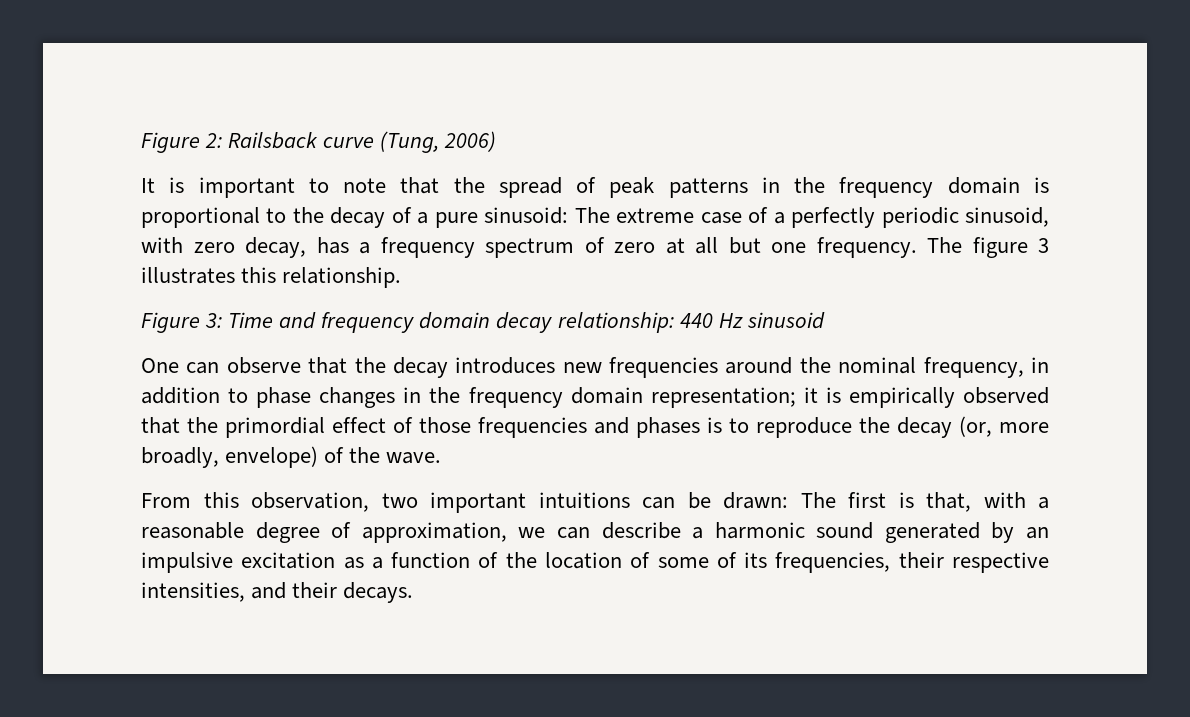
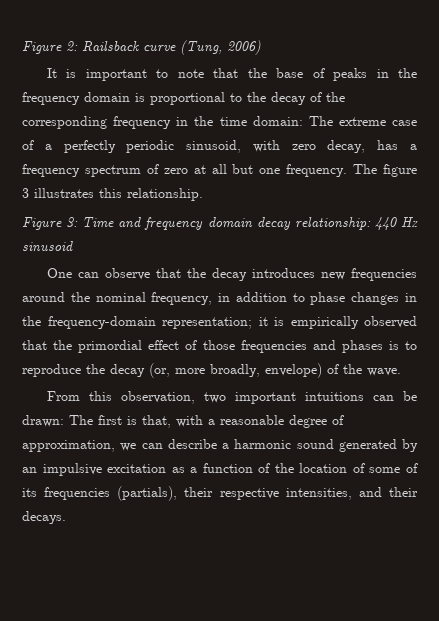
- It is important to note that the spread of peak patterns in the frequency domain is proportional to the decay of a pure sinusoid: The extreme case of a perfectly periodic sinusoid, with zero decay, has a frequency spectrum of zero at all but one frequency.
+ It is important to note that the base of peaks in the frequency domain is proportional to the decay of the corresponding frequency in the time domain: The extreme case of a perfectly periodic sinusoid, with zero decay, has a frequency spectrum of zero at all but one frequency.
- One can observe that the decay introduces new frequencies around the nominal frequency, in addition to phase changes in the frequency domain representation; it is empirically observed that the primordial effect of those frequencies and phases is to reproduce the decay (or, more broadly, envelope) of the wave.
+ One can observe that the decay introduces new frequencies around the nominal frequency, in addition to phase changes in the frequency-domain representation; it is empirically observed that the primordial effect of those frequencies and phases is to reproduce the decay (or, more broadly, envelope) of the wave.
- From this observation, two important intuitions can be drawn: The first is that, with a reasonable degree of approximation, we can describe a harmonic sound generated by an impulsive excitation as a function of the location of some of its frequencies, their respective intensities, and their decays.
+ From this observation, two important intuitions can be drawn: The first is that, with a reasonable degree of approximation, we can describe a harmonic sound generated by an impulsive excitation as a function of the location of some of its frequencies (partials), their respective intensities, and their decays.

